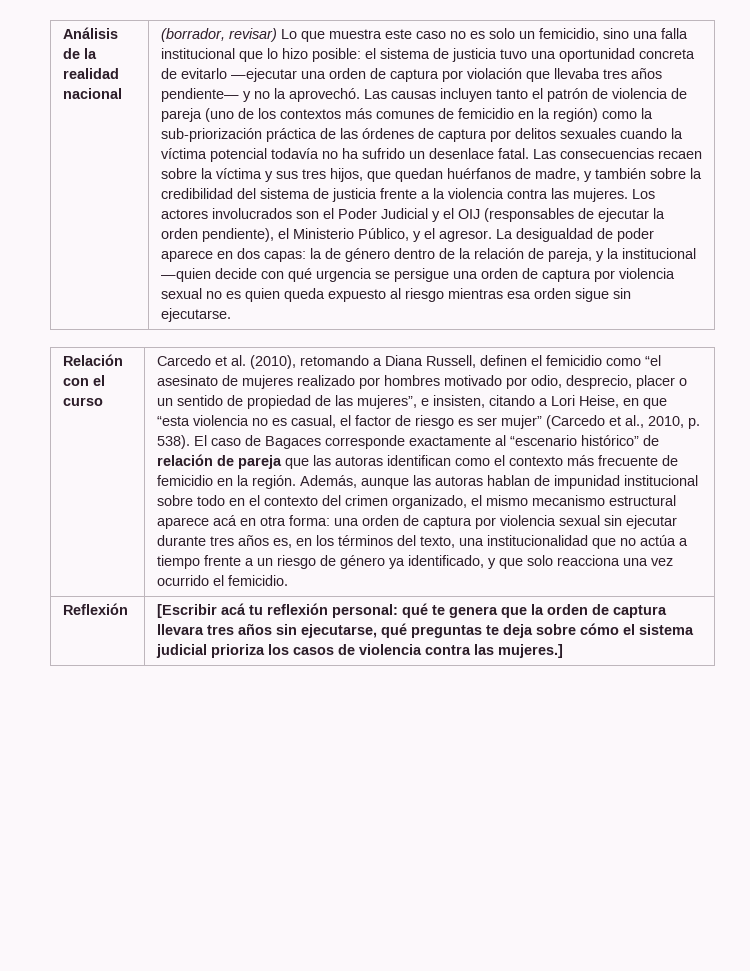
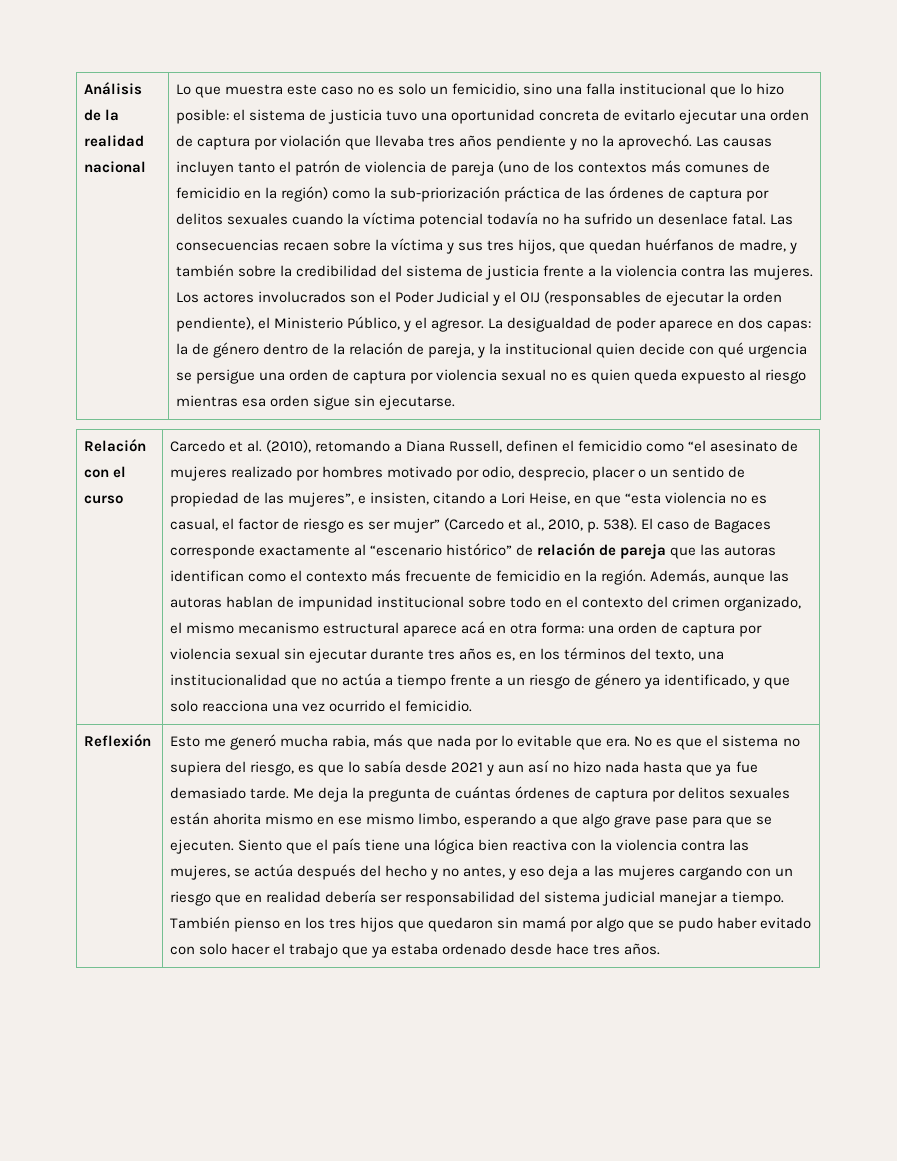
- (borrador, revisar) Lo que muestra este caso no es solo un femicidio, sino una falla institucional que lo hizo posible: el sistema de justicia tuvo una oportunidad concreta de evitarlo —ejecutar una orden de captura por violación que llevaba tres años pendiente— y no la aprovechó.
+ Lo que muestra este caso no es solo un femicidio, sino una falla institucional que lo hizo posible: el sistema de justicia tuvo una oportunidad concreta de evitarlo ejecutar una orden de captura por violación que llevaba tres años pendiente y no la aprovechó.
- La desigualdad de poder aparece en dos capas: la de género dentro de la relación de pareja, y la institucional —quien decide con qué urgencia se persigue una orden de captura por violencia sexual no es quien queda expuesto al riesgo mientras esa orden sigue sin ejecutarse.
+ La desigualdad de poder aparece en dos capas: la de género dentro de la relación de pareja, y la institucional quien decide con qué urgencia se persigue una orden de captura por violencia sexual no es quien queda expuesto al riesgo mientras esa orden sigue sin ejecutarse.
- [Escribir acá tu reflexión personal: qué te genera que la orden de captura llevara tres años sin ejecutarse, qué preguntas te deja sobre cómo el sistema judicial prioriza los casos de violencia contra las mujeres.]
+ Esto me generó mucha rabia, más que nada por lo evitable que era. No es que el sistema no supiera del riesgo, es que lo sabía desde 2021 y aun así no hizo nada hasta que ya fue demasiado tarde. Me deja la pregunta de cuántas órdenes de captura por delitos sexuales están ahorita mismo en ese mismo limbo, esperando a que algo grave pase para que se ejecuten. Siento que el país tiene una lógica bien reactiva con la violencia contra las mujeres, se actúa después del hecho y no antes, y eso deja a las mujeres cargando con un riesgo que en realidad debería ser responsabilidad del sistema judicial manejar a tiempo. También pienso en los tres hijos que quedaron sin mamá por algo que se pudo haber evitado con solo hacer el trabajo que ya estaba ordenado desde hace tres años.

